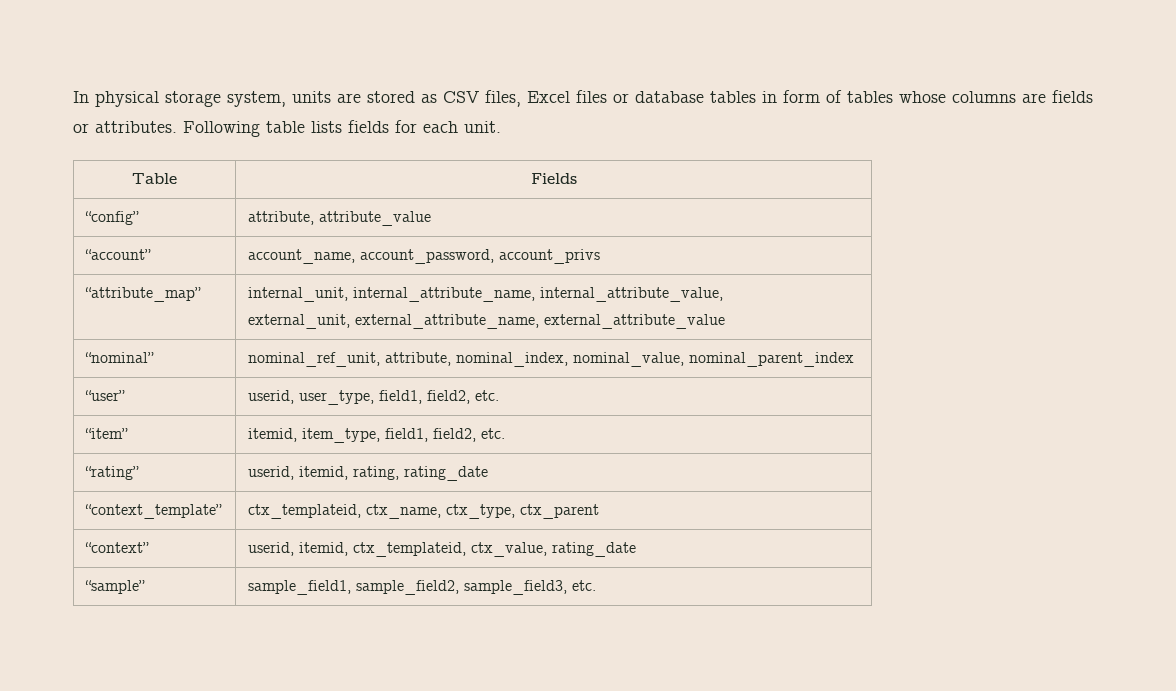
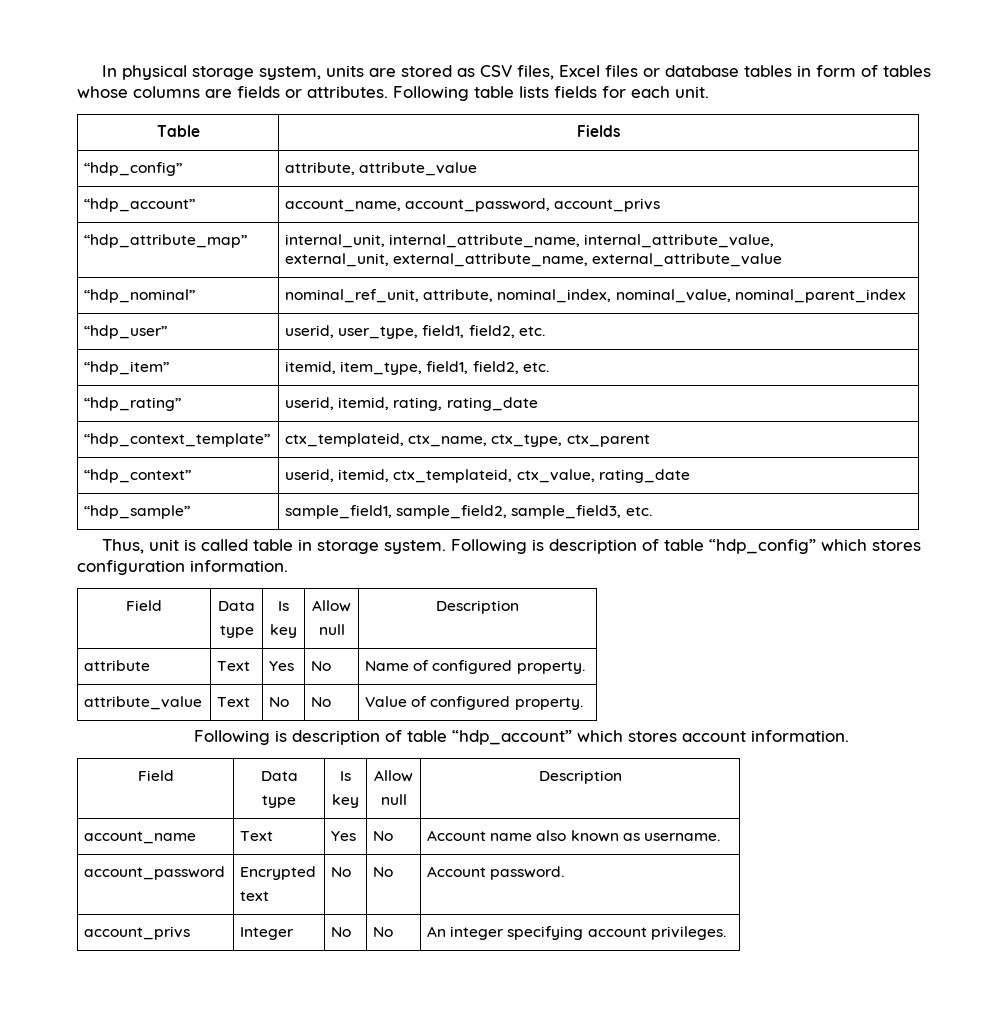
- “config” | attribute, attribute_value
+ “hdp_config” | attribute, attribute_value
- “account” | account_name, account_password, account_privs
+ “hdp_account” | account_name, account_password, account_privs
- “attribute_map” | internal_unit, internal_attribute_name, internal_attribute_value,
+ “hdp_attribute_map” | internal_unit, internal_attribute_name, internal_attribute_value,
- “nominal” | nominal_ref_unit, attribute, nominal_index, nominal_value, nominal_parent_index
+ “hdp_nominal” | nominal_ref_unit, attribute, nominal_index, nominal_value, nominal_parent_index
- “user” | userid, user_type, field1, field2, etc.
+ “hdp_user” | userid, user_type, field1, field2, etc.
- “item” | itemid, item_type, field1, field2, etc.
+ “hdp_item” | itemid, item_type, field1, field2, etc.
- “rating” | userid, itemid, rating, rating_date
+ “hdp_rating” | userid, itemid, rating, rating_date
- “context_template” | ctx_templateid, ctx_name, ctx_type, ctx_parent
+ “hdp_context_template” | ctx_templateid, ctx_name, ctx_type, ctx_parent
- “context” | userid, itemid, ctx_templateid, ctx_value, rating_date
+ “hdp_context” | userid, itemid, ctx_templateid, ctx_value, rating_date
- “sample” | sample_field1, sample_field2, sample_field3, etc.
+ “hdp_sample” | sample_field1, sample_field2, sample_field3, etc.
+ Thus, unit is called table in storage system. Following is description of table “hdp_config” which stores configuration information.
+ Field | Data
+ type | Is
+ key | Allow
+ null | Description
+ attribute | Text | Yes | No | Name of configured property.
+ attribute_value | Text | No | No | Value of configured property.
+ Following is description of table “hdp_account” which stores account information.
+ Field | Data
+ type | Is
+ key | Allow
+ null | Description
+ account_name | Text | Yes | No | Account name also known as username.
+ account_password | Encrypted
+ text | No | No | Account password.
+ account_privs | Integer | No | No | An integer specifying account privileges.

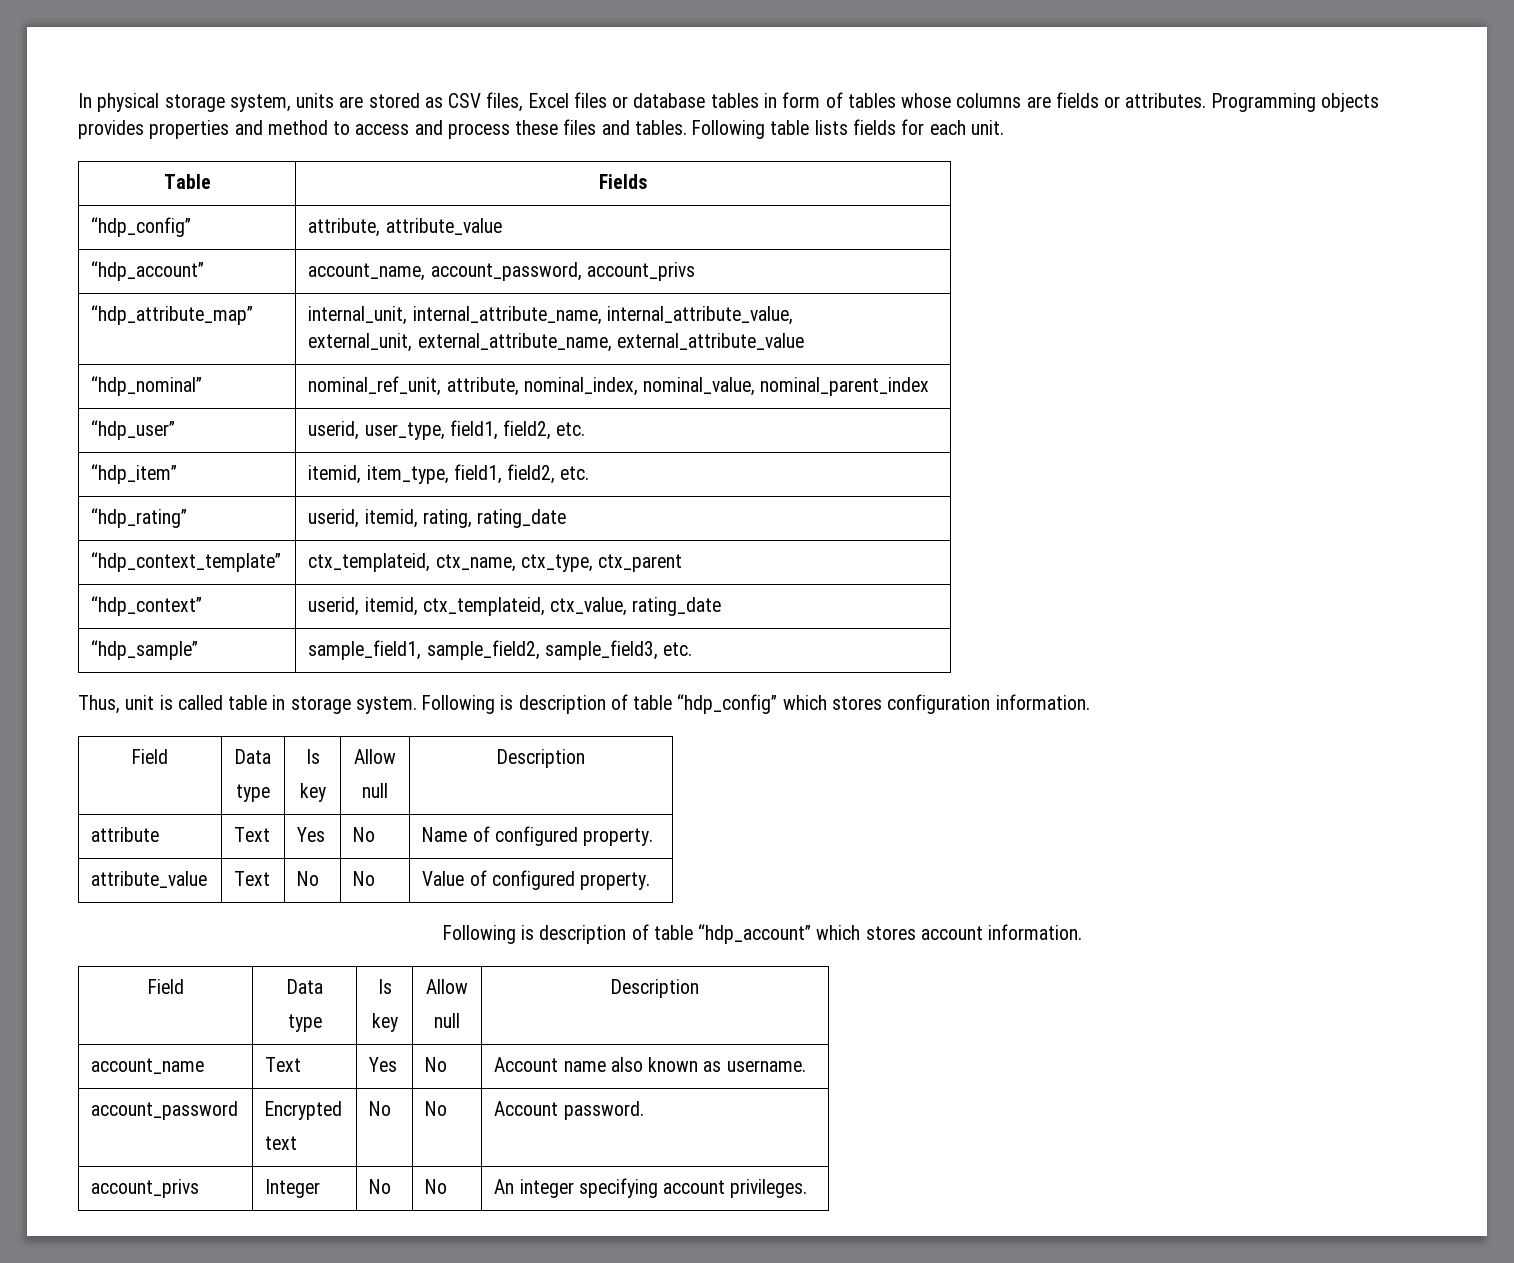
+ Programming objects provides properties and method to access and process these files and tables.

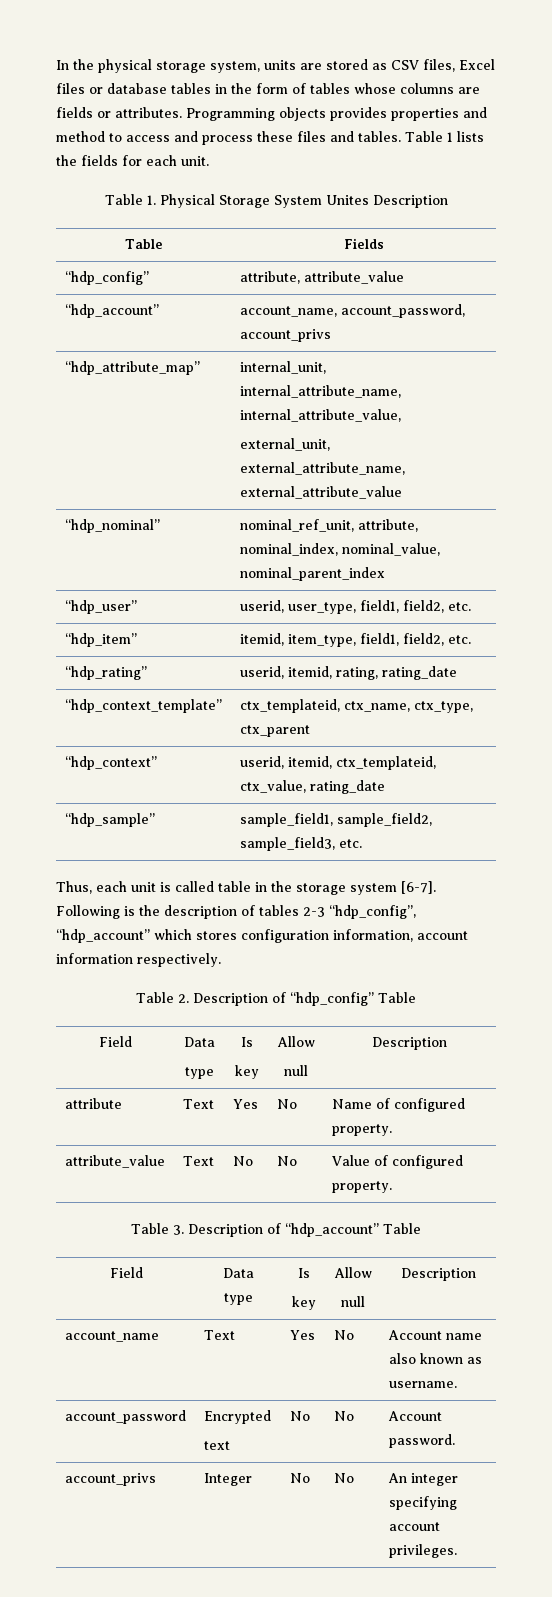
- In physical storage system, units are stored as CSV files, Excel files or database tables in form of tables whose columns are fields or attributes.
+ In the physical storage system, units are stored as CSV files, Excel files or database tables in the form of tables whose columns are fields or attributes.
- Following table lists fields for each unit.
+ Table 1 lists the fields for each unit.
+ Table 1. Physical Storage System Unites Description
- Thus, unit is called table in storage system. Following is description of table “hdp_config” which stores configuration information.
+ Thus, each unit is called table in the storage system [6-7]. Following is the description of tables 2-3 “hdp_config”, “hdp_account” which stores configuration information, account information respectively.
+ Table 2. Description of “hdp_config” Table
- Following is description of table “hdp_account” which stores account information.
+ Table 3. Description of “hdp_account” Table

